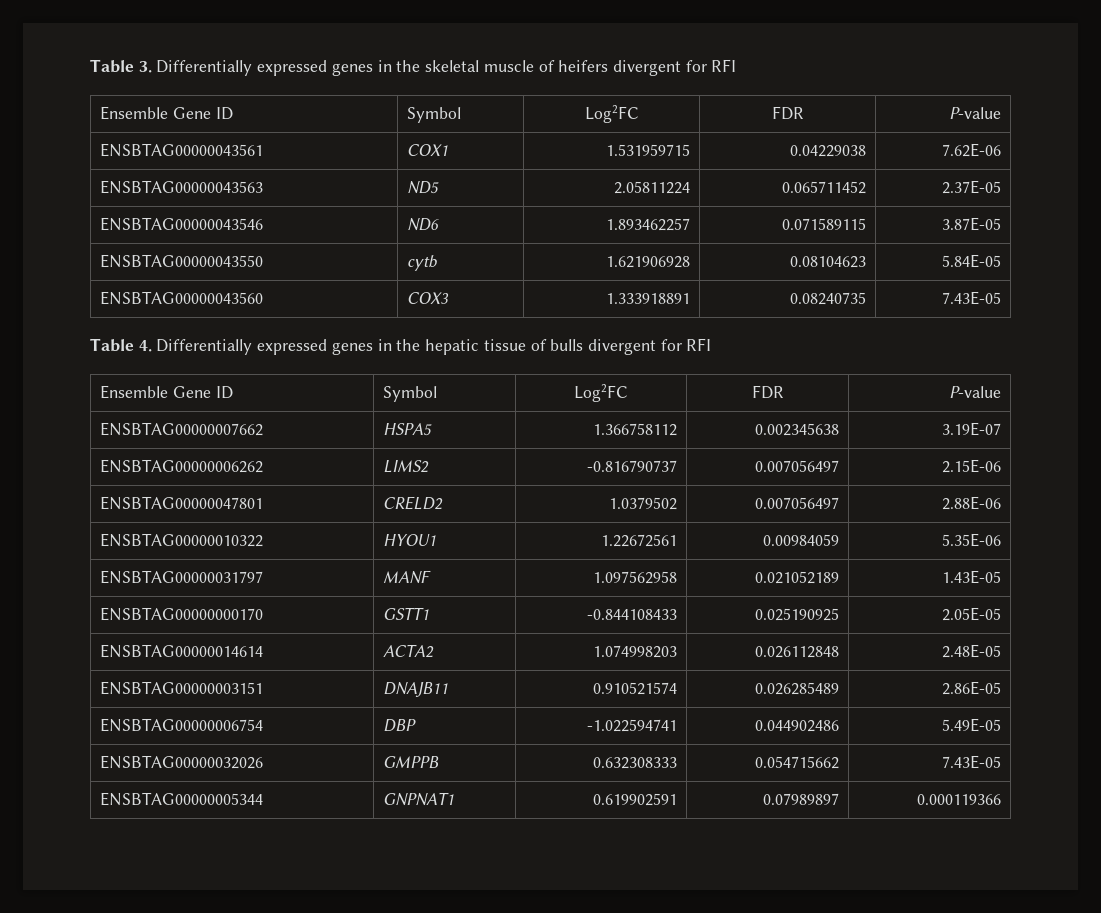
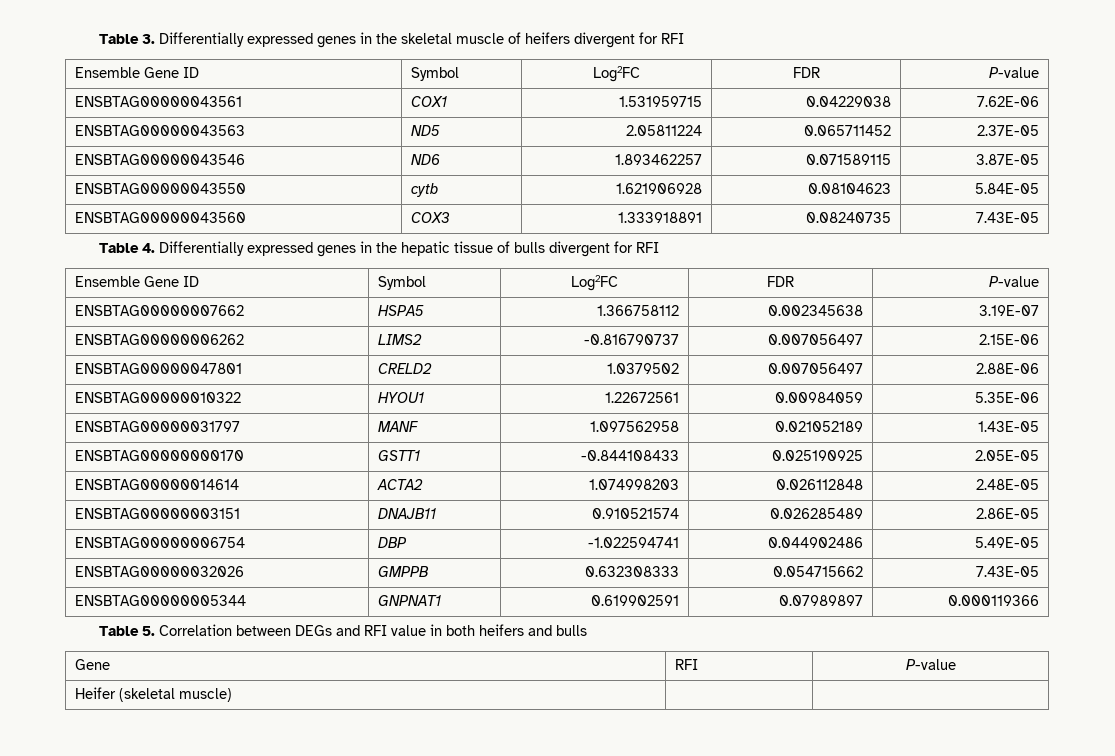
+ Table 5. Correlation between DEGs and RFI value in both heifers and bulls
+ Gene | RFI | P-value
+ Heifer (skeletal muscle) | |

